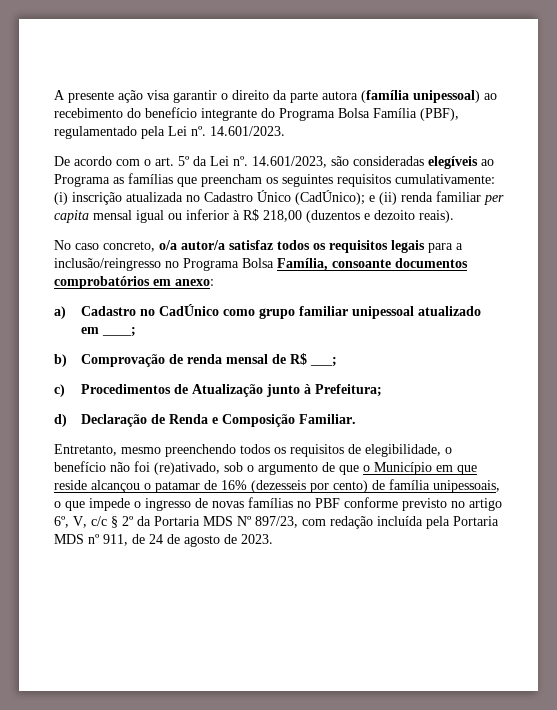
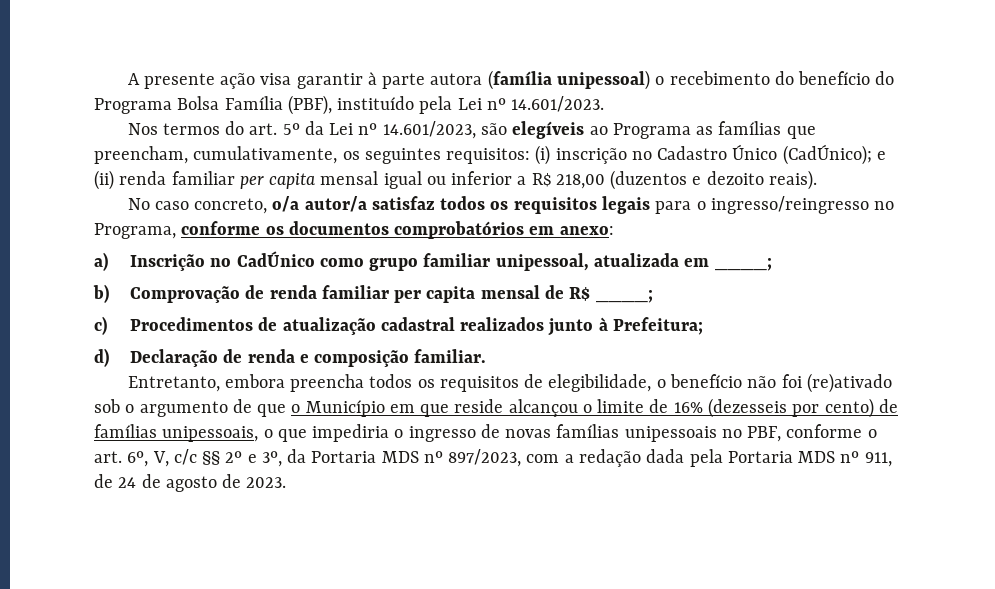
- A presente ação visa garantir o direito da parte autora (família unipessoal) ao recebimento do benefício integrante do Programa Bolsa Família (PBF), regulamentado pela Lei nº. 14.601/2023.
+ A presente ação visa garantir à parte autora (família unipessoal) o recebimento do benefício do Programa Bolsa Família (PBF), instituído pela Lei nº 14.601/2023.
- De acordo com o art. 5º da Lei nº. 14.601/2023, são consideradas elegíveis ao Programa as famílias que preencham os seguintes requisitos cumulativamente: (i) inscrição atualizada no Cadastro Único (CadÚnico); e (ii) renda familiar per capita mensal igual ou inferior à R$ 218,00 (duzentos e dezoito reais).
+ Nos termos do art. 5º da Lei nº 14.601/2023, são elegíveis ao Programa as famílias que preencham, cumulativamente, os seguintes requisitos: (i) inscrição no Cadastro Único (CadÚnico); e (ii) renda familiar per capita mensal igual ou inferior a R$ 218,00 (duzentos e dezoito reais).
- No caso concreto, o/a autor/a satisfaz todos os requisitos legais para a inclusão/reingresso no Programa Bolsa Família, consoante documentos comprobatórios em anexo:
+ No caso concreto, o/a autor/a satisfaz todos os requisitos legais para o ingresso/reingresso no Programa, conforme os documentos comprobatórios em anexo:
- a) Cadastro no CadÚnico como grupo familiar unipessoal atualizado em ____;
+ a) Inscrição no CadÚnico como grupo familiar unipessoal, atualizada em ____;
- b) Comprovação de renda mensal de R$ ___;
+ b) Comprovação de renda familiar per capita mensal de R$ ____;
- c) Procedimentos de Atualização junto à Prefeitura;
+ c) Procedimentos de atualização cadastral realizados junto à Prefeitura;
- d) Declaração de Renda e Composição Familiar.
+ d) Declaração de renda e composição familiar.
- Entretanto, mesmo preenchendo todos os requisitos de elegibilidade, o benefício não foi (re)ativado, sob o argumento de que o Município em que reside alcançou o patamar de 16% (dezesseis por cento) de família unipessoais, o que impede o ingresso de novas famílias no PBF conforme previsto no artigo 6º, V, c/c § 2º da Portaria MDS Nº 897/23, com redação incluída pela Portaria MDS nº 911, de 24 de agosto de 2023.
+ Entretanto, embora preencha todos os requisitos de elegibilidade, o benefício não foi (re)ativado sob o argumento de que o Município em que reside alcançou o limite de 16% (dezesseis por cento) de famílias unipessoais, o que impediria o ingresso de novas famílias unipessoais no PBF, conforme o art. 6º, V, c/c §§ 2º e 3º, da Portaria MDS nº 897/2023, com a redação dada pela Portaria MDS nº 911, de 24 de agosto de 2023.

